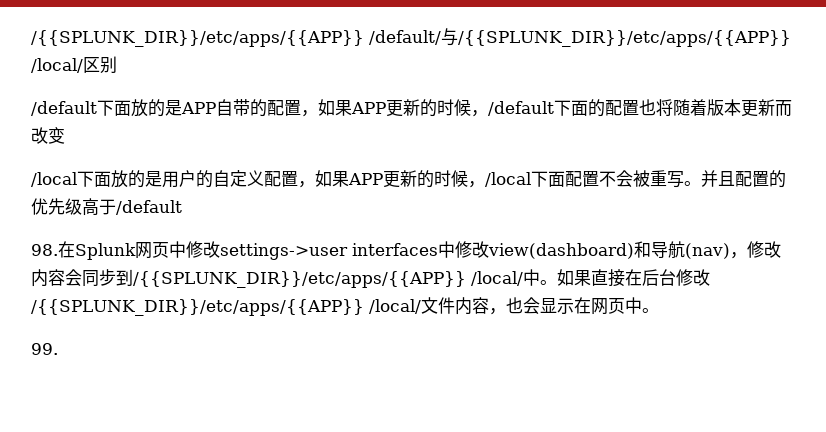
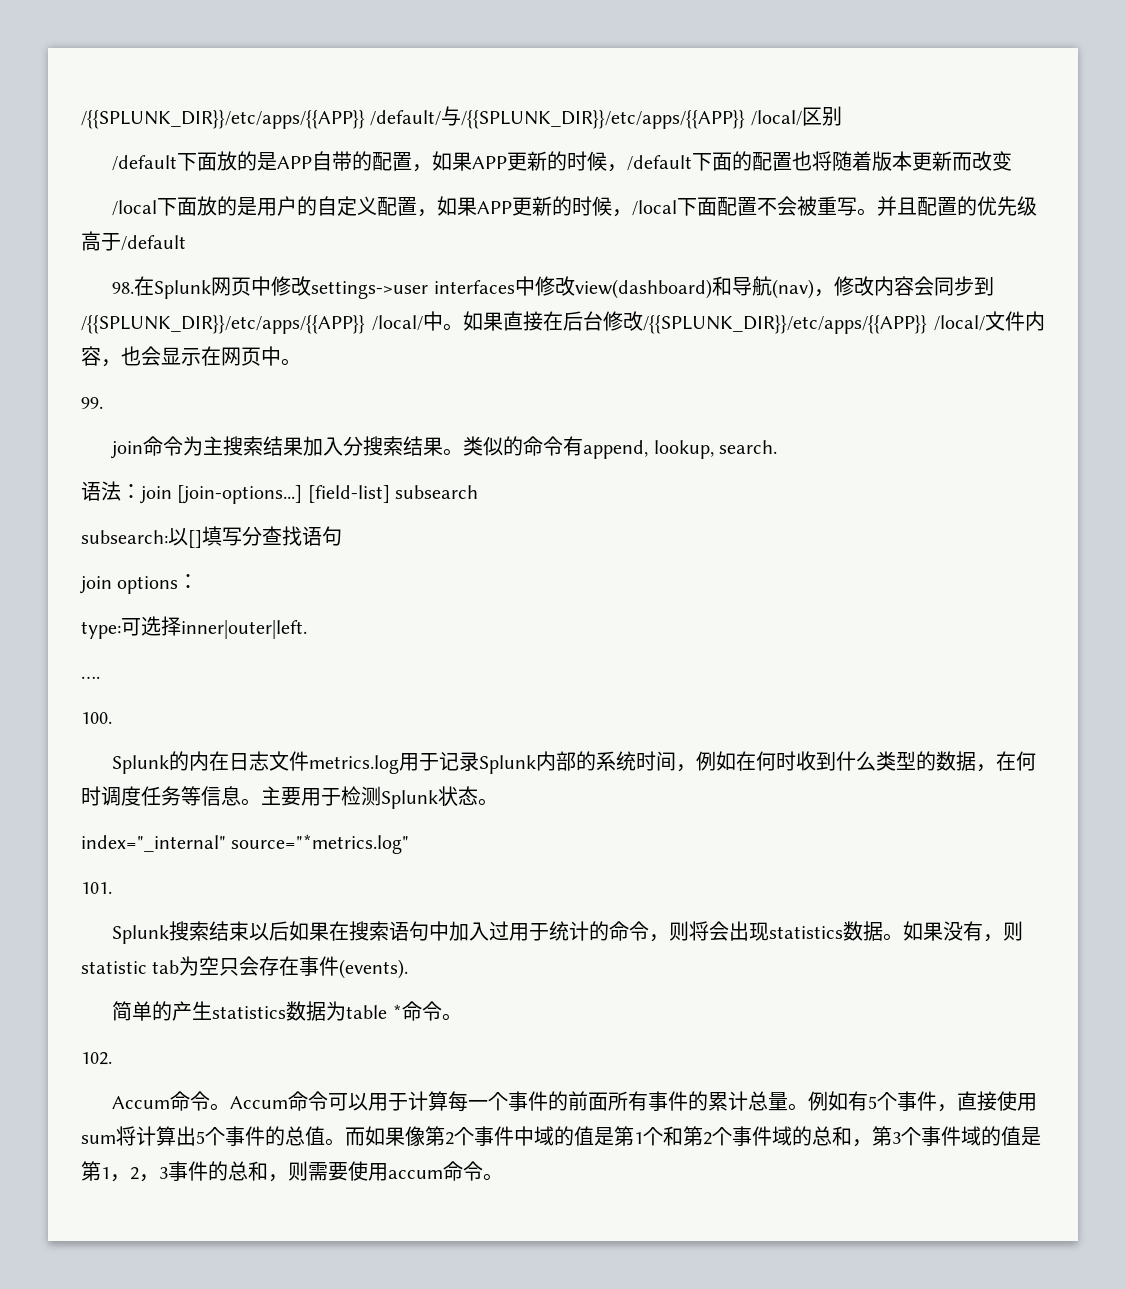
+ join命令为主搜索结果加入分搜索结果。类似的命令有append, lookup, search.
+ 语法：join [join-options...] [field-list] subsearch
+ subsearch:以[]填写分查找语句
+ join options：
+ type:可选择inner|outer|left.
+ ….
+ 100.
+ Splunk的内在日志文件metrics.log用于记录Splunk内部的系统时间，例如在何时收到什么类型的数据，在何时调度任务等信息。主要用于检测Splunk状态。
+ index="_internal" source="*metrics.log"
+ 101.
+ Splunk搜索结束以后如果在搜索语句中加入过用于统计的命令，则将会出现statistics数据。如果没有，则statistic tab为空只会存在事件(events).
+ 简单的产生statistics数据为table *命令。
+ 102.
+ Accum命令。Accum命令可以用于计算每一个事件的前面所有事件的累计总量。例如有5个事件，直接使用sum将计算出5个事件的总值。而如果像第2个事件中域的值是第1个和第2个事件域的总和，第3个事件域的值是第1，2，3事件的总和，则需要使用accum命令。

